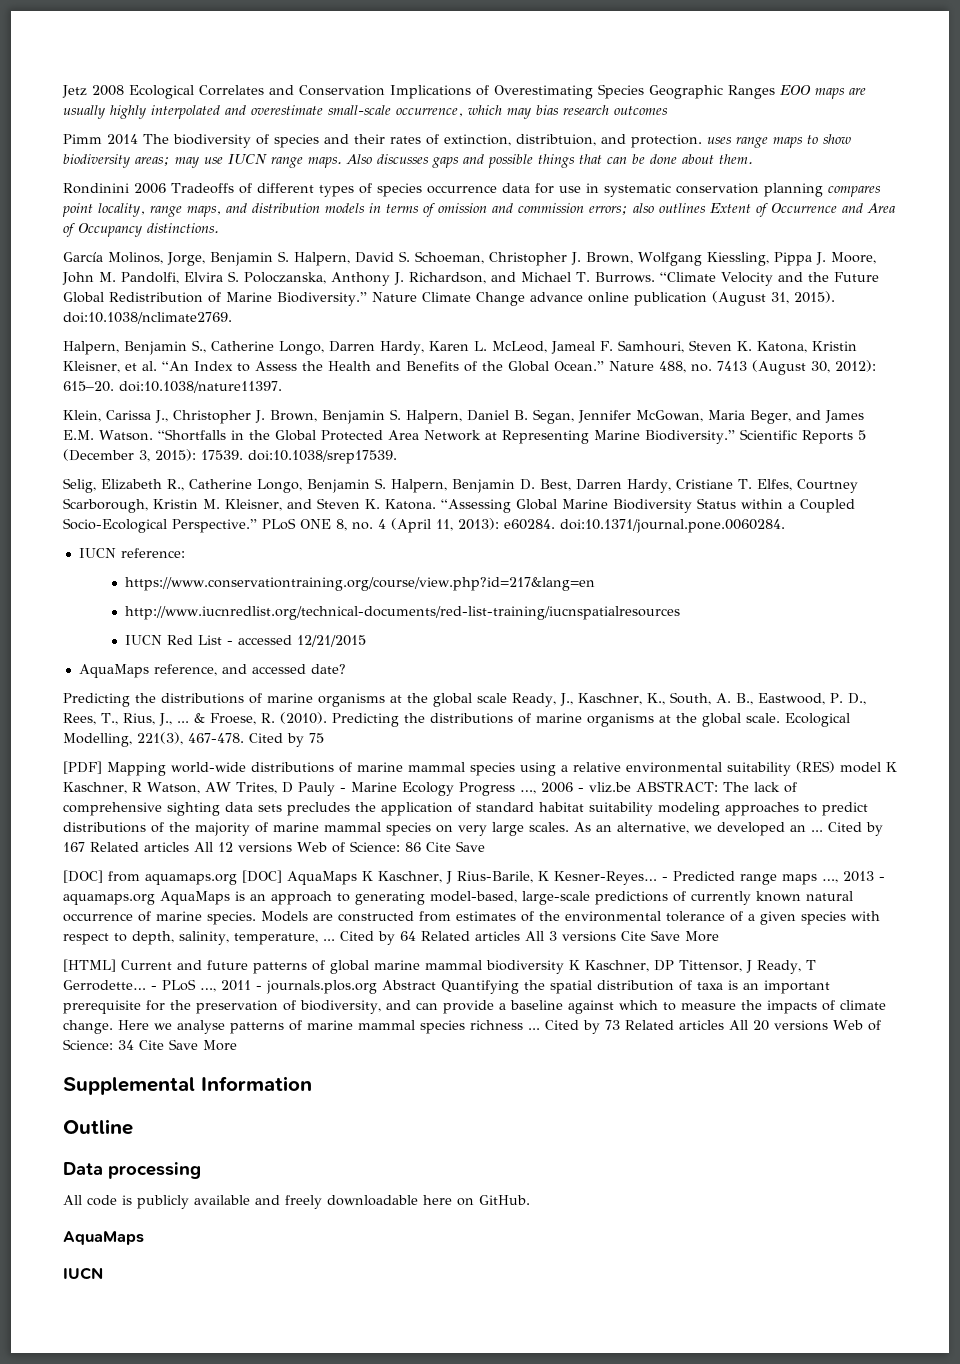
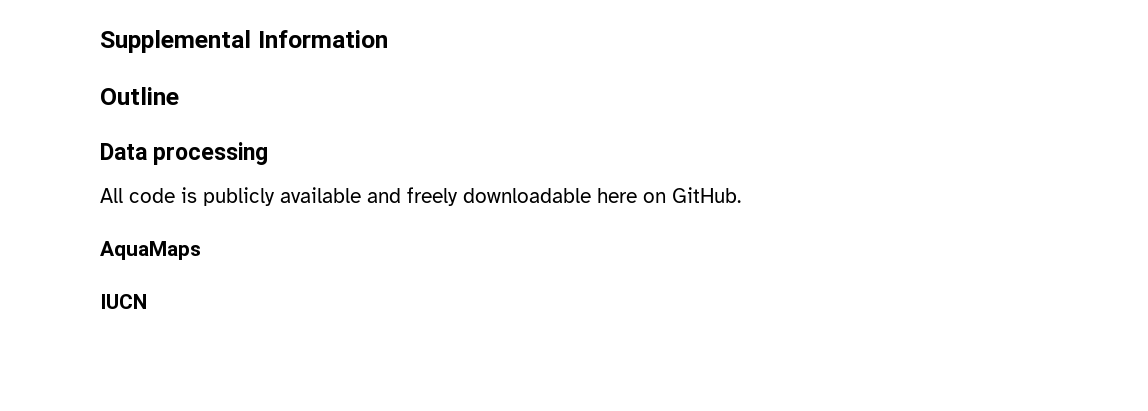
- Jetz 2008 Ecological Correlates and Conservation Implications of Overestimating Species Geographic Ranges EOO maps are usually highly interpolated and overestimate small-scale occurrence, which may bias research outcomes
- Pimm 2014 The biodiversity of species and their rates of extinction, distribtuion, and protection. uses range maps to show biodiversity areas; may use IUCN range maps. Also discusses gaps and possible things that can be done about them.
- Rondinini 2006 Tradeoffs of different types of species occurrence data for use in systematic conservation planning compares point locality, range maps, and distribution models in terms of omission and commission errors; also outlines Extent of Occurrence and Area of Occupancy distinctions.
- García Molinos, Jorge, Benjamin S. Halpern, David S. Schoeman, Christopher J. Brown, Wolfgang Kiessling, Pippa J. Moore, John M. Pandolfi, Elvira S. Poloczanska, Anthony J. Richardson, and Michael T. Burrows. “Climate Velocity and the Future Global Redistribution of Marine Biodiversity.” Nature Climate Change advance online publication (August 31, 2015). doi:10.1038/nclimate2769.
- Halpern, Benjamin S., Catherine Longo, Darren Hardy, Karen L. McLeod, Jameal F. Samhouri, Steven K. Katona, Kristin Kleisner, et al. “An Index to Assess the Health and Benefits of the Global Ocean.” Nature 488, no. 7413 (August 30, 2012): 615–20. doi:10.1038/nature11397.
- Klein, Carissa J., Christopher J. Brown, Benjamin S. Halpern, Daniel B. Segan, Jennifer McGowan, Maria Beger, and James E.M. Watson. “Shortfalls in the Global Protected Area Network at Representing Marine Biodiversity.” Scientific Reports 5 (December 3, 2015): 17539. doi:10.1038/srep17539.
- Selig, Elizabeth R., Catherine Longo, Benjamin S. Halpern, Benjamin D. Best, Darren Hardy, Cristiane T. Elfes, Courtney Scarborough, Kristin M. Kleisner, and Steven K. Katona. “Assessing Global Marine Biodiversity Status within a Coupled Socio-Ecological Perspective.” PLoS ONE 8, no. 4 (April 11, 2013): e60284. doi:10.1371/journal.pone.0060284.
- IUCN reference:
- https://www.conservationtraining.org/course/view.php?id=217&lang=en
- http://www.iucnredlist.org/technical-documents/red-list-training/iucnspatialresources
- IUCN Red List - accessed 12/21/2015
- AquaMaps reference, and accessed date?
- Predicting the distributions of marine organisms at the global scale Ready, J., Kaschner, K., South, A. B., Eastwood, P. D., Rees, T., Rius, J., ... & Froese, R. (2010). Predicting the distributions of marine organisms at the global scale. Ecological Modelling, 221(3), 467-478. Cited by 75
- [PDF] Mapping world-wide distributions of marine mammal species using a relative environmental suitability (RES) model K Kaschner, R Watson, AW Trites, D Pauly - Marine Ecology Progress …, 2006 - vliz.be ABSTRACT: The lack of comprehensive sighting data sets precludes the application of standard habitat suitability modeling approaches to predict distributions of the majority of marine mammal species on very large scales. As an alternative, we developed an ... Cited by 167 Related articles All 12 versions Web of Science: 86 Cite Save
- [DOC] from aquamaps.org [DOC] AquaMaps K Kaschner, J Rius-Barile, K Kesner-Reyes… - Predicted range maps …, 2013 - aquamaps.org AquaMaps is an approach to generating model-based, large-scale predictions of currently known natural occurrence of marine species. Models are constructed from estimates of the environmental tolerance of a given species with respect to depth, salinity, temperature, ... Cited by 64 Related articles All 3 versions Cite Save More
- [HTML] Current and future patterns of global marine mammal biodiversity K Kaschner, DP Tittensor, J Ready, T Gerrodette… - PLoS …, 2011 - journals.plos.org Abstract Quantifying the spatial distribution of taxa is an important prerequisite for the preservation of biodiversity, and can provide a baseline against which to measure the impacts of climate change. Here we analyse patterns of marine mammal species richness ... Cited by 73 Related articles All 20 versions Web of Science: 34 Cite Save More

